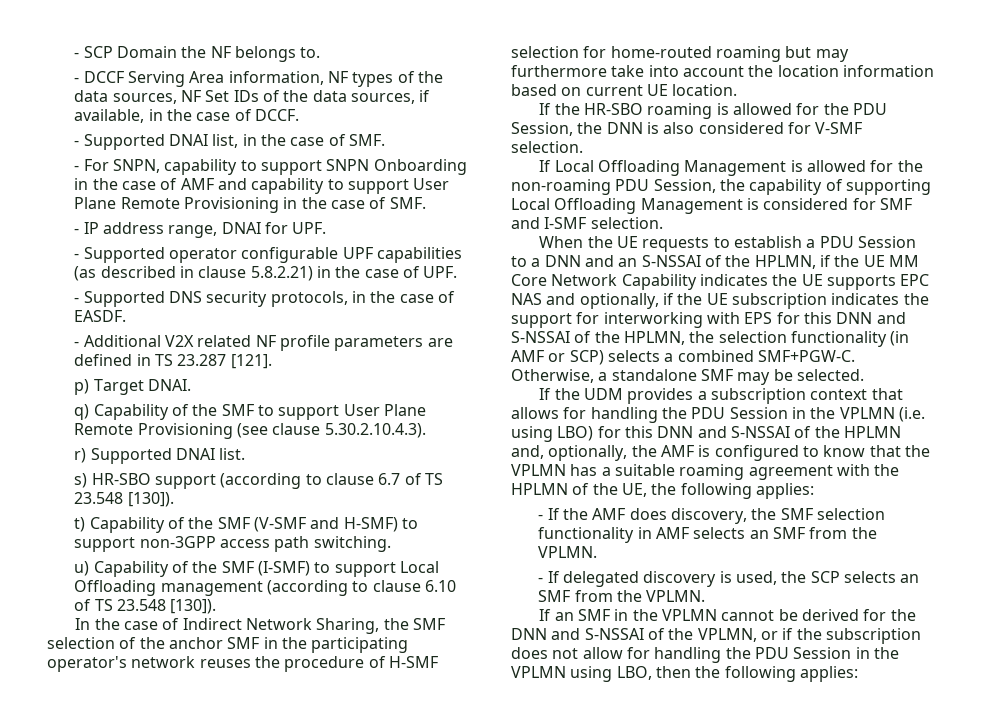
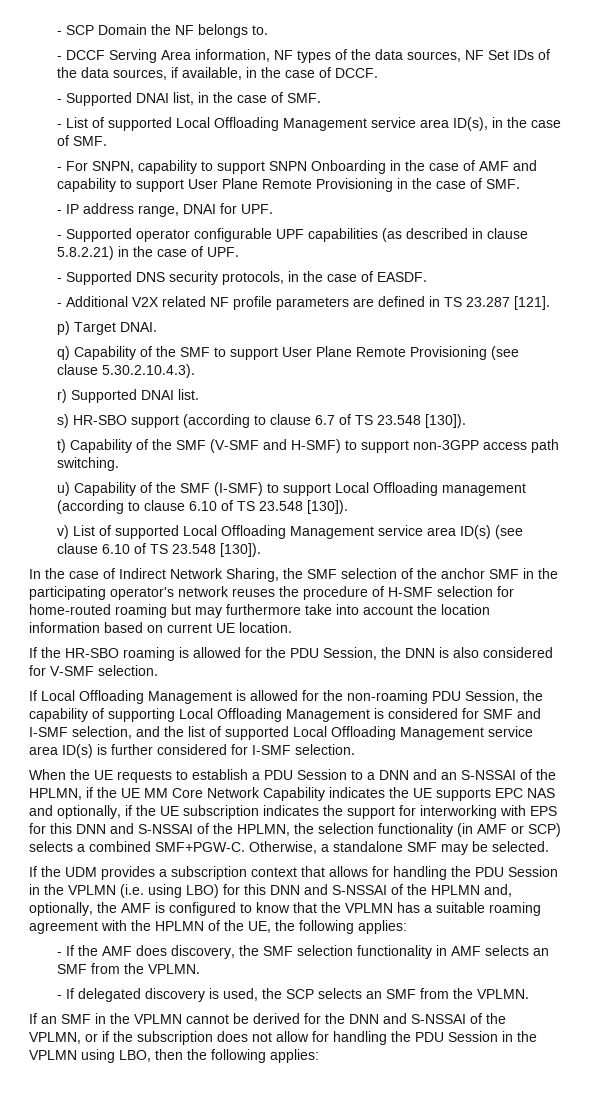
+ - List of supported Local Offloading Management service area ID(s), in the case of SMF.
+ v) List of supported Local Offloading Management service area ID(s) (see clause 6.10 of TS 23.548 [130]).
- If Local Offloading Management is allowed for the non-roaming PDU Session, the capability of supporting Local Offloading Management is considered for SMF and I-SMF selection.
+ If Local Offloading Management is allowed for the non-roaming PDU Session, the capability of supporting Local Offloading Management is considered for SMF and I-SMF selection, and the list of supported Local Offloading Management service area ID(s) is further considered for I-SMF selection.

